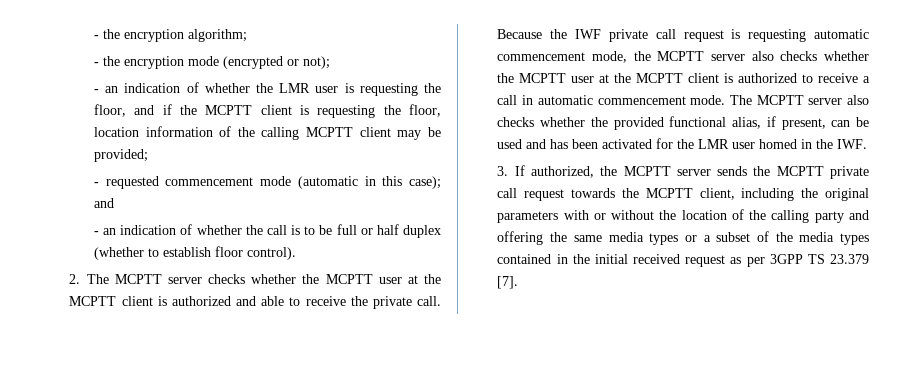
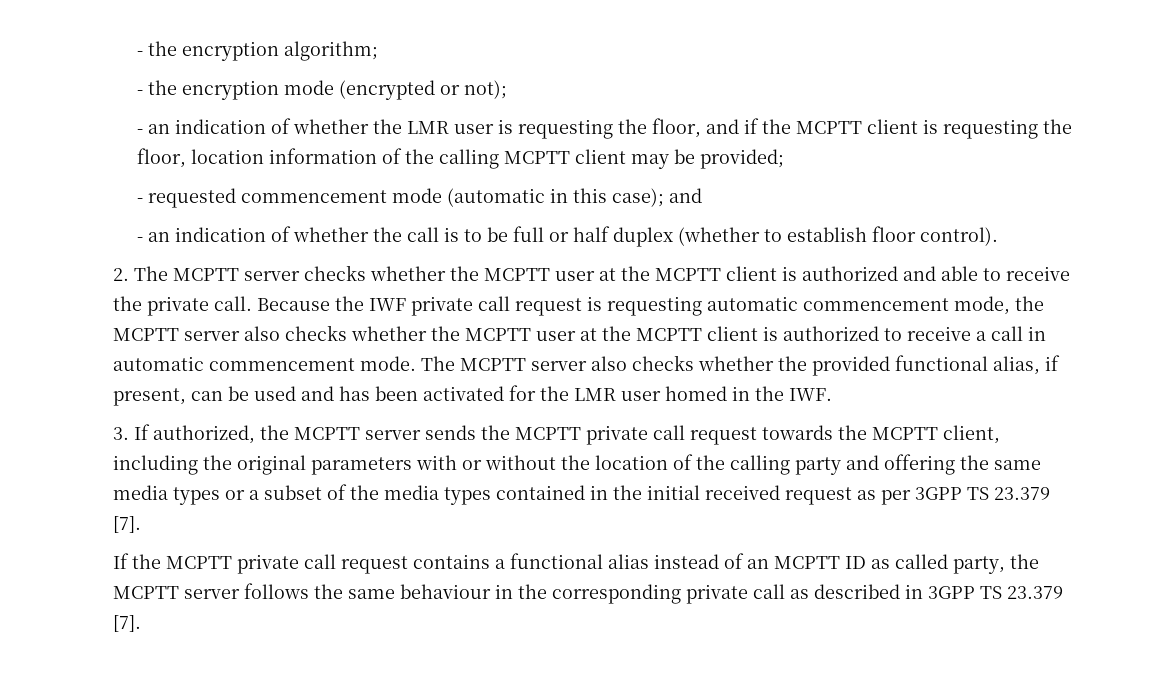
+ If the MCPTT private call request contains a functional alias instead of an MCPTT ID as called party, the MCPTT server follows the same behaviour in the corresponding private call as described in 3GPP TS 23.379 [7].

